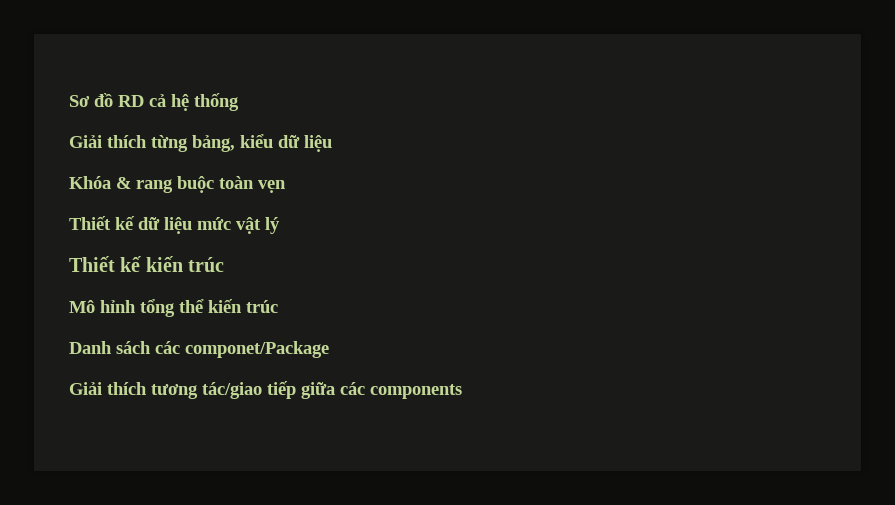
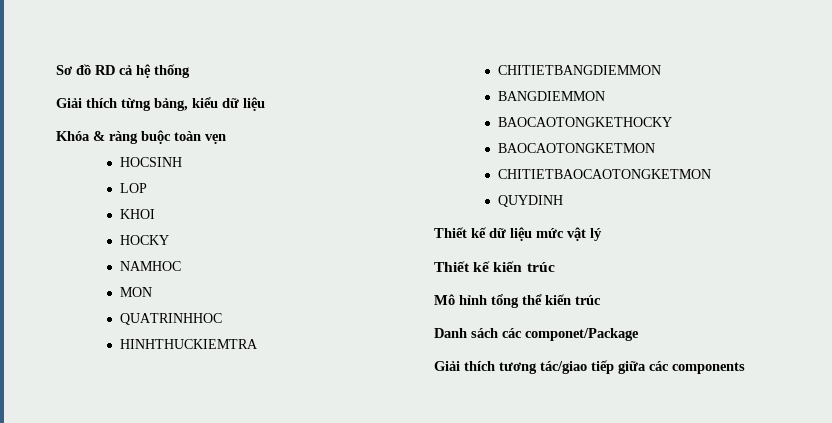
- Khóa & rang buộc toàn vẹn
+ Khóa & ràng buộc toàn vẹn
+ HOCSINH
+ LOP
+ KHOI
+ HOCKY
+ NAMHOC
+ MON
+ QUATRINHHOC
+ HINHTHUCKIEMTRA
+ CHITIETBANGDIEMMON
+ BANGDIEMMON
+ BAOCAOTONGKETHOCKY
+ BAOCAOTONGKETMON
+ CHITIETBAOCAOTONGKETMON
+ QUYDINH

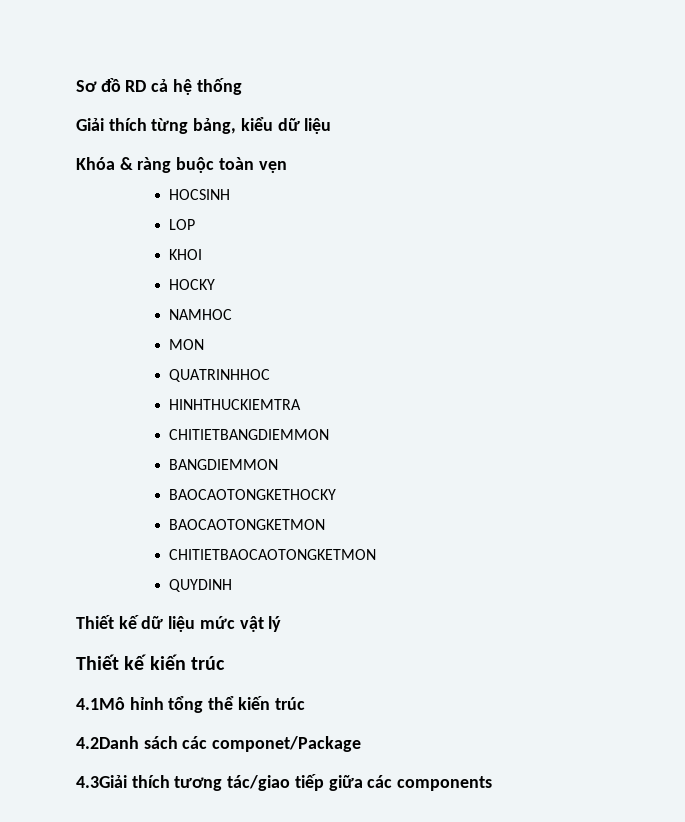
- Mô hỉnh tổng thể kiến trúc
+ 4.1Mô hỉnh tổng thể kiến trúc
- Danh sách các componet/Package
+ 4.2Danh sách các componet/Package
- Giải thích tương tác/giao tiếp giữa các components
+ 4.3Giải thích tương tác/giao tiếp giữa các components

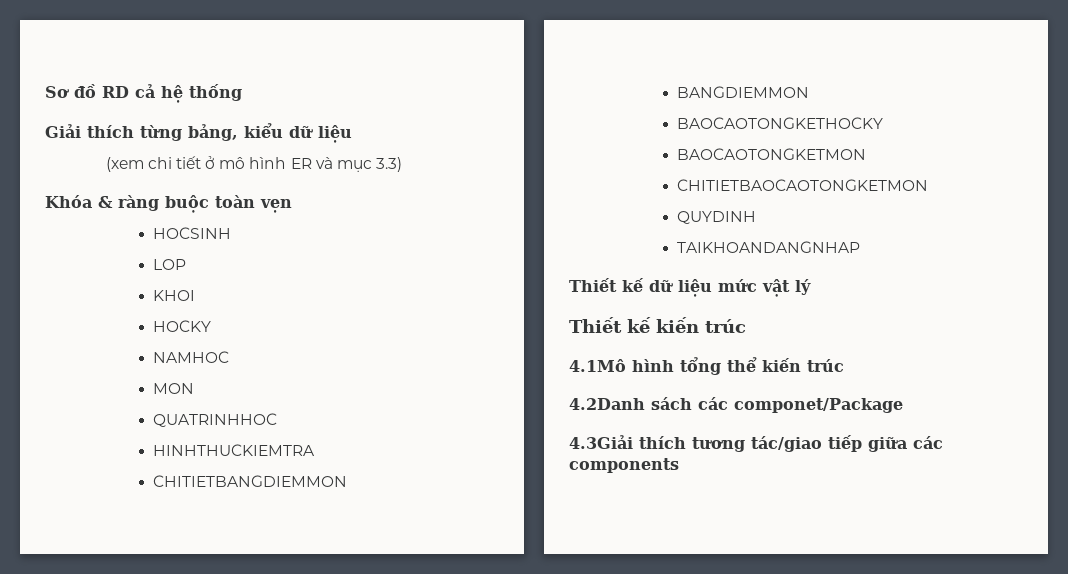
+ (xem chi tiết ở mô hình ER và mục 3.3)
+ TAIKHOANDANGNHAP
- 4.1Mô hỉnh tổng thể kiến trúc
+ 4.1Mô hình tổng thể kiến trúc

